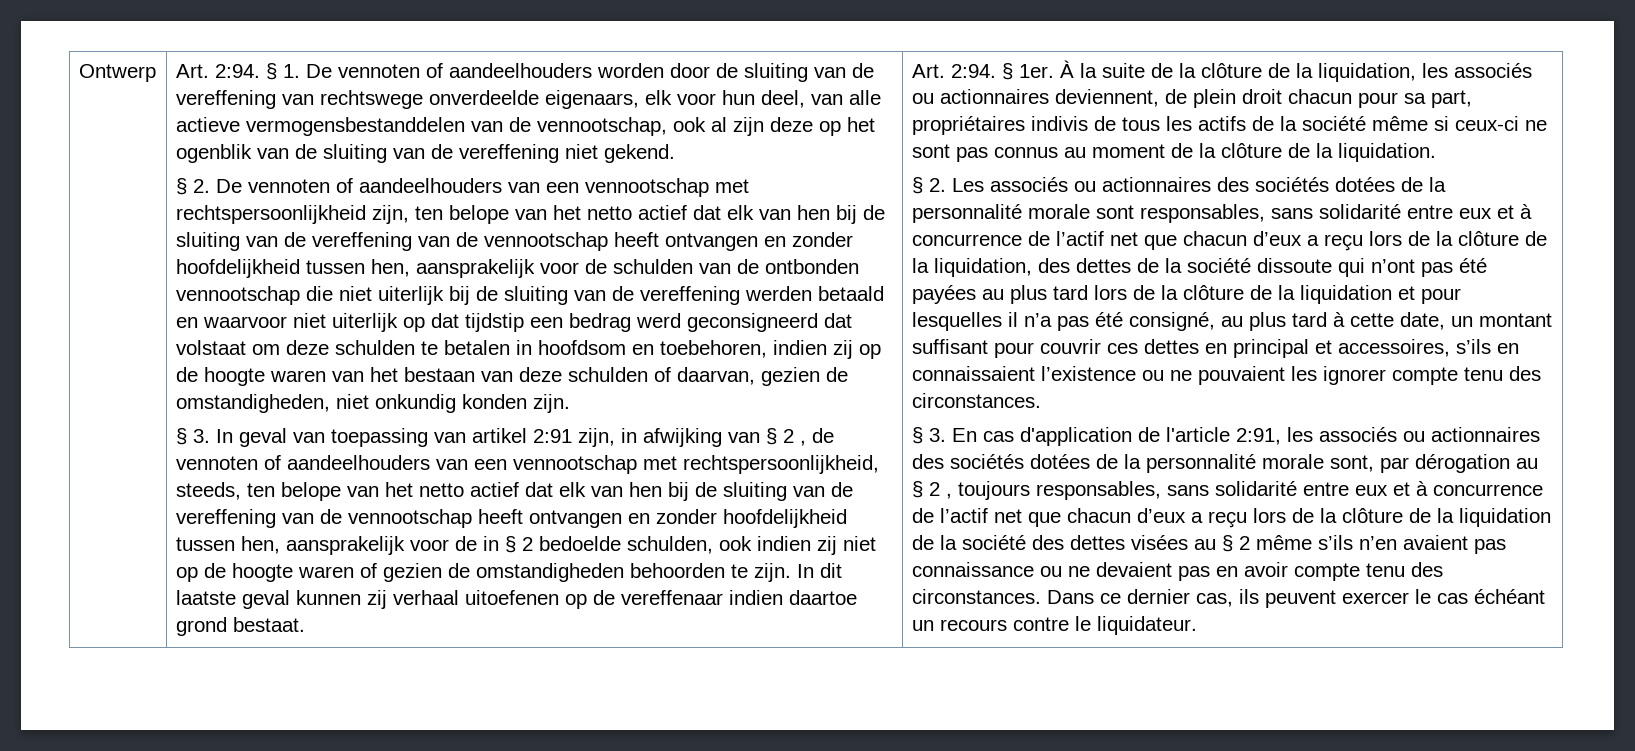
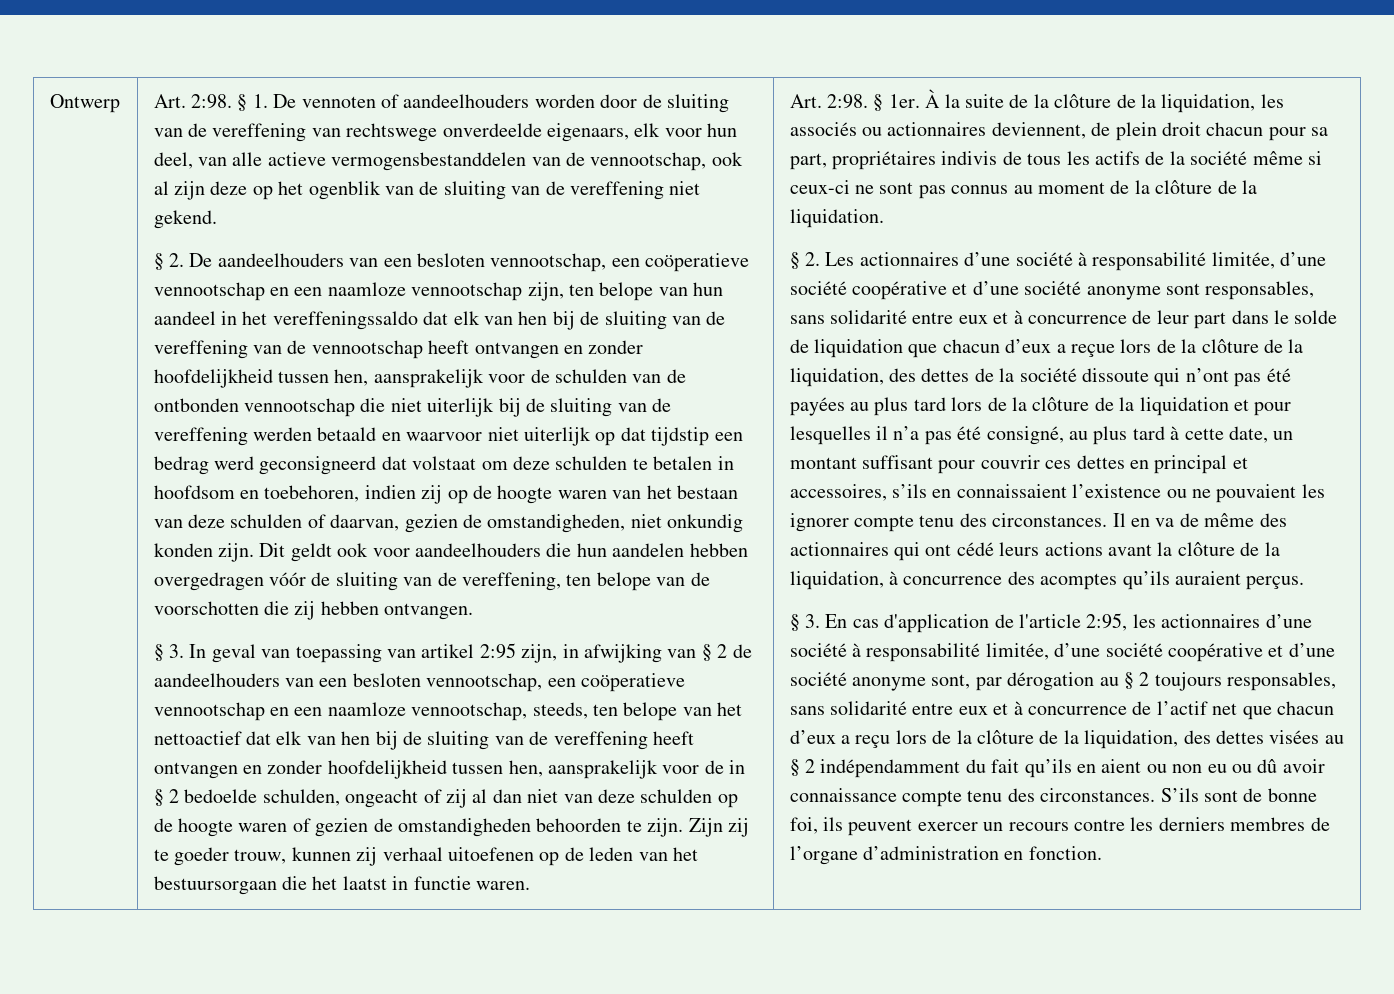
- Ontwerp | Art. 2:94.
+ Ontwerp | Art. 2:98.
- § 2. De vennoten of aandeelhouders van een vennootschap met rechtspersoonlijkheid zijn, ten belope van het netto actief dat elk van hen bij de sluiting van de vereffening van de vennootschap heeft ontvangen en zonder hoofdelijkheid tussen hen, aansprakelijk voor de schulden van de ontbonden vennootschap die niet uiterlijk bij de sluiting van de vereffening werden betaald en waarvoor niet uiterlijk op dat tijdstip een bedrag werd geconsigneerd dat volstaat om deze schulden te betalen in hoofdsom en toebehoren, indien zij op de hoogte waren van het bestaan van deze schulden of daarvan, gezien de omstandigheden, niet onkundig konden zijn.
+ § 2. De aandeelhouders van een besloten vennootschap, een coöperatieve vennootschap en een naamloze vennootschap zijn, ten belope van hun aandeel in het vereffeningssaldo dat elk van hen bij de sluiting van de vereffening van de vennootschap heeft ontvangen en zonder hoofdelijkheid tussen hen, aansprakelijk voor de schulden van de ontbonden vennootschap die niet uiterlijk bij de sluiting van de vereffening werden betaald en waarvoor niet uiterlijk op dat tijdstip een bedrag werd geconsigneerd dat volstaat om deze schulden te betalen in hoofdsom en toebehoren, indien zij op de hoogte waren van het bestaan van deze schulden of daarvan, gezien de omstandigheden, niet onkundig konden zijn. Dit geldt ook voor aandeelhouders die hun aandelen hebben overgedragen vóór de sluiting van de vereffening, ten belope van de voorschotten die zij hebben ontvangen.
- § 3. In geval van toepassing van artikel 2:91 zijn, in afwijking van § 2 , de vennoten of aandeelhouders van een vennootschap met rechtspersoonlijkheid, steeds, ten belope van het netto actief dat elk van hen bij de sluiting van de vereffening van de vennootschap heeft ontvangen en zonder hoofdelijkheid tussen hen, aansprakelijk voor de in § 2 bedoelde schulden, ook indien zij niet op de hoogte waren of gezien de omstandigheden behoorden te zijn.
+ § 3. In geval van toepassing van artikel 2:95 zijn, in afwijking van § 2 de aandeelhouders van een besloten vennootschap, een coöperatieve vennootschap en een naamloze vennootschap, steeds, ten belope van het nettoactief dat elk van hen bij de sluiting van de vereffening heeft ontvangen en zonder hoofdelijkheid tussen hen, aansprakelijk voor de in § 2 bedoelde schulden, ongeacht of zij al dan niet van deze schulden op de hoogte waren of gezien de omstandigheden behoorden te zijn.
- In dit laatste geval kunnen zij verhaal uitoefenen op de vereffenaar indien daartoe grond bestaat. | Art. 2:94.
+ Zijn zij te goeder trouw, kunnen zij verhaal uitoefenen op de leden van het bestuursorgaan die het laatst in functie waren. | Art. 2:98.
- § 2. Les associés ou actionnaires des sociétés dotées de la personnalité morale sont responsables, sans solidarité entre eux et à concurrence de l’actif net que chacun d’eux a reçu lors de la clôture de la liquidation, des dettes de la société dissoute qui n’ont pas été payées au plus tard lors de la clôture de la liquidation et pour lesquelles il n’a pas été consigné, au plus tard à cette date, un montant suffisant pour couvrir ces dettes en principal et accessoires, s’ils en connaissaient l’existence ou ne pouvaient les ignorer compte tenu des circonstances.
+ § 2. Les actionnaires d’une société à responsabilité limitée, d’une société coopérative et d’une société anonyme sont responsables, sans solidarité entre eux et à concurrence de leur part dans le solde de liquidation que chacun d’eux a reçue lors de la clôture de la liquidation, des dettes de la société dissoute qui n’ont pas été payées au plus tard lors de la clôture de la liquidation et pour lesquelles il n’a pas été consigné, au plus tard à cette date, un montant suffisant pour couvrir ces dettes en principal et accessoires, s’ils en connaissaient l’existence ou ne pouvaient les ignorer compte tenu des circonstances. Il en va de même des actionnaires qui ont cédé leurs actions avant la clôture de la liquidation, à concurrence des acomptes qu’ils auraient perçus.
- § 3. En cas d'application de l'article 2:91, les associés ou actionnaires des sociétés dotées de la personnalité morale sont, par dérogation au § 2 , toujours responsables, sans solidarité entre eux et à concurrence de l’actif net que chacun d’eux a reçu lors de la clôture de la liquidation de la société des dettes visées au § 2 même s’ils n’en avaient pas connaissance ou ne devaient pas en avoir compte tenu des circonstances. Dans ce dernier cas, ils peuvent exercer le cas échéant un recours contre le liquidateur.
+ § 3. En cas d'application de l'article 2:95, les actionnaires d’une société à responsabilité limitée, d’une société coopérative et d’une société anonyme sont, par dérogation au § 2 toujours responsables, sans solidarité entre eux et à concurrence de l’actif net que chacun d’eux a reçu lors de la clôture de la liquidation, des dettes visées au § 2 indépendamment du fait qu’ils en aient ou non eu ou dû avoir connaissance compte tenu des circonstances. S’ils sont de bonne foi, ils peuvent exercer un recours contre les derniers membres de l’organe d’administration en fonction.

